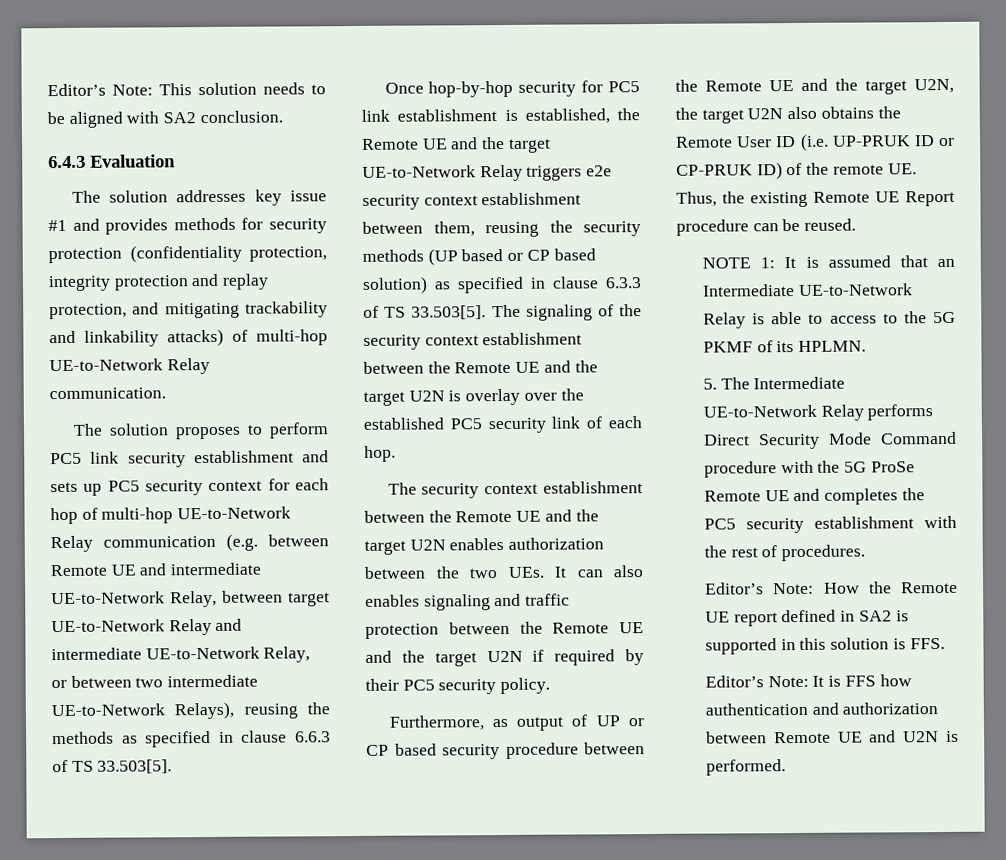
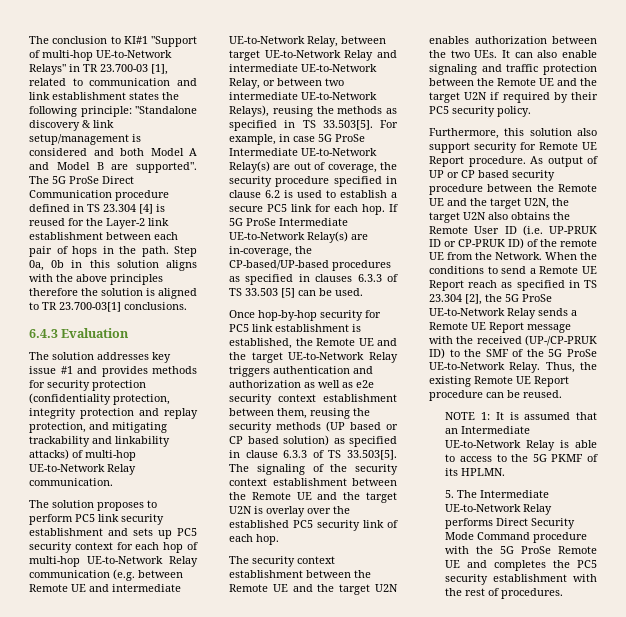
- Editor’s Note: This solution needs to be aligned with SA2 conclusion.
+ The conclusion to KI#1 "Support of multi-hop UE-to-Network Relays" in TR 23.700-03 [1], related to communication and link establishment states the following principle: "Standalone discovery & link setup/management is considered and both Model A and Model B are supported". The 5G ProSe Direct Communication procedure defined in TS 23.304 [4] is reused for the Layer-2 link establishment between each pair of hops in the path. Step 0a, 0b in this solution aligns with the above principles therefore the solution is aligned to TR 23.700-03[1] conclusions.
- The solution proposes to perform PC5 link security establishment and sets up PC5 security context for each hop of multi-hop UE-to-Network Relay communication (e.g. between Remote UE and intermediate UE-to-Network Relay, between target UE-to-Network Relay and intermediate UE-to-Network Relay, or between two intermediate UE-to-Network Relays), reusing the methods as specified in clause 6.6.3 of TS 33.503[5].
+ The solution proposes to perform PC5 link security establishment and sets up PC5 security context for each hop of multi-hop UE-to-Network Relay communication (e.g. between Remote UE and intermediate UE-to-Network Relay, between target UE-to-Network Relay and intermediate UE-to-Network Relay, or between two intermediate UE-to-Network Relays), reusing the methods as specified in TS 33.503[5]. For example, in case 5G ProSe Intermediate UE-to-Network Relay(s) are out of coverage, the security procedure specified in clause 6.2 is used to establish a secure PC5 link for each hop. If 5G ProSe Intermediate UE-to-Network Relay(s) are in-coverage, the CP-based/UP-based procedures as specified in clauses 6.3.3 of TS 33.503 [5] can be used.
- Once hop-by-hop security for PC5 link establishment is established, the Remote UE and the target UE-to-Network Relay triggers e2e security context establishment between them, reusing the security methods (UP based or CP based solution) as specified in clause 6.3.3 of TS 33.503[5]. The signaling of the security context establishment between the Remote UE and the target U2N is overlay over the established PC5 security link of each hop.
+ Once hop-by-hop security for PC5 link establishment is established, the Remote UE and the target UE-to-Network Relay triggers authentication and authorization as well as e2e security context establishment between them, reusing the security methods (UP based or CP based solution) as specified in clause 6.3.3 of TS 33.503[5]. The signaling of the security context establishment between the Remote UE and the target U2N is overlay over the established PC5 security link of each hop.
- The security context establishment between the Remote UE and the target U2N enables authorization between the two UEs. It can also enables signaling and traffic protection between the Remote UE and the target U2N if required by their PC5 security policy.
+ The security context establishment between the Remote UE and the target U2N enables authorization between the two UEs. It can also enable signaling and traffic protection between the Remote UE and the target U2N if required by their PC5 security policy.
- Furthermore, as output of UP or CP based security procedure between the Remote UE and the target U2N, the target U2N also obtains the Remote User ID (i.e. UP-PRUK ID or CP-PRUK ID) of the remote UE. Thus, the existing Remote UE Report procedure can be reused.
+ Furthermore, this solution also support security for Remote UE Report procedure. As output of UP or CP based security procedure between the Remote UE and the target U2N, the target U2N also obtains the Remote User ID (i.e. UP-PRUK ID or CP-PRUK ID) of the remote UE from the Network. When the conditions to send a Remote UE Report reach as specified in TS 23.304 [2], the 5G ProSe UE-to-Network Relay sends a Remote UE Report message with the received (UP-/CP-PRUK ID) to the SMF of the 5G ProSe UE-to-Network Relay. Thus, the existing Remote UE Report procedure can be reused.
- Editor’s Note: How the Remote UE report defined in SA2 is supported in this solution is FFS.
- Editor’s Note: It is FFS how authentication and authorization between Remote UE and U2N is performed.

